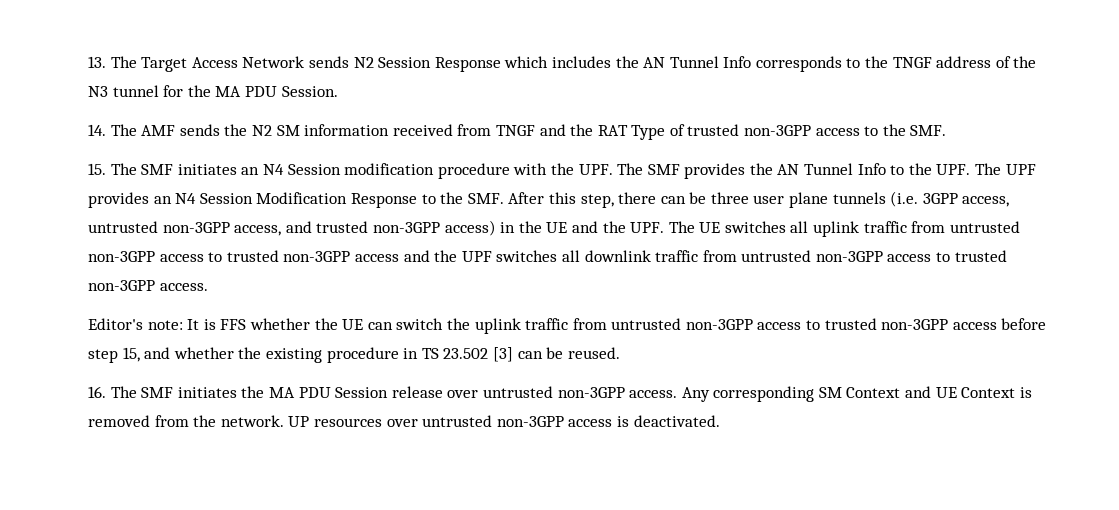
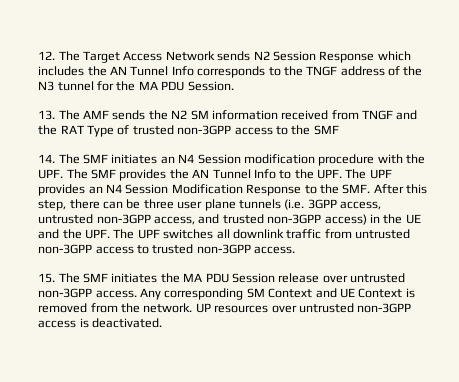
- 13. The Target Access Network sends N2 Session Response which includes the AN Tunnel Info corresponds to the TNGF address of the N3 tunnel for the MA PDU Session.
+ 12. The Target Access Network sends N2 Session Response which includes the AN Tunnel Info corresponds to the TNGF address of the N3 tunnel for the MA PDU Session.
- 14. The AMF sends the N2 SM information received from TNGF and the RAT Type of trusted non-3GPP access to the SMF.
- 15. The SMF initiates an N4 Session modification procedure with the UPF. The SMF provides the AN Tunnel Info to the UPF. The UPF provides an N4 Session Modification Response to the SMF. After this step, there can be three user plane tunnels (i.e. 3GPP access, untrusted non-3GPP access, and trusted non-3GPP access) in the UE and the UPF. The UE switches all uplink traffic from untrusted non-3GPP access to trusted non-3GPP access and the UPF switches all downlink traffic from untrusted non-3GPP access to trusted non-3GPP access.
+ 13. The AMF sends the N2 SM information received from TNGF and the RAT Type of trusted non-3GPP access to the SMF
+ 14. The SMF initiates an N4 Session modification procedure with the UPF. The SMF provides the AN Tunnel Info to the UPF. The UPF provides an N4 Session Modification Response to the SMF. After this step, there can be three user plane tunnels (i.e. 3GPP access, untrusted non-3GPP access, and trusted non-3GPP access) in the UE and the UPF. The UPF switches all downlink traffic from untrusted non-3GPP access to trusted non-3GPP access.
- Editor's note: It is FFS whether the UE can switch the uplink traffic from untrusted non-3GPP access to trusted non-3GPP access before step 15, and whether the existing procedure in TS 23.502 [3] can be reused.
- 16. The SMF initiates the MA PDU Session release over untrusted non-3GPP access.
+ 15. The SMF initiates the MA PDU Session release over untrusted non-3GPP access.

